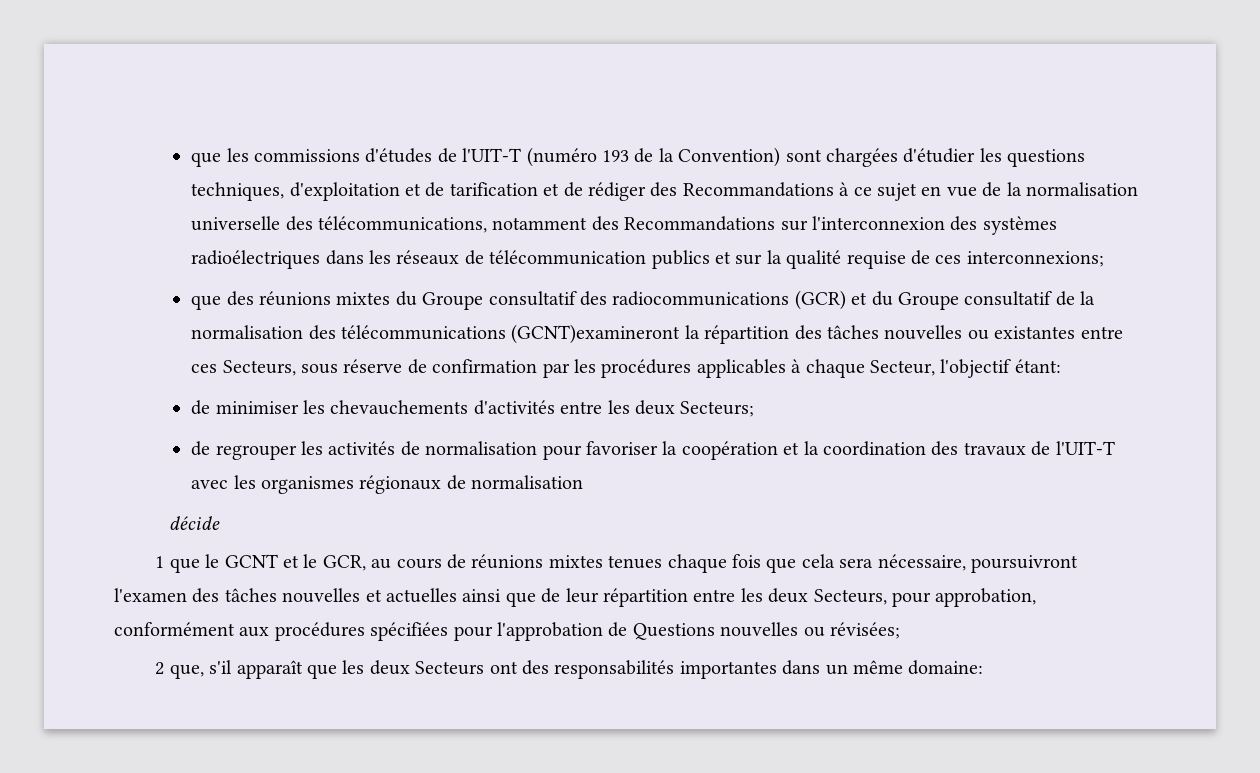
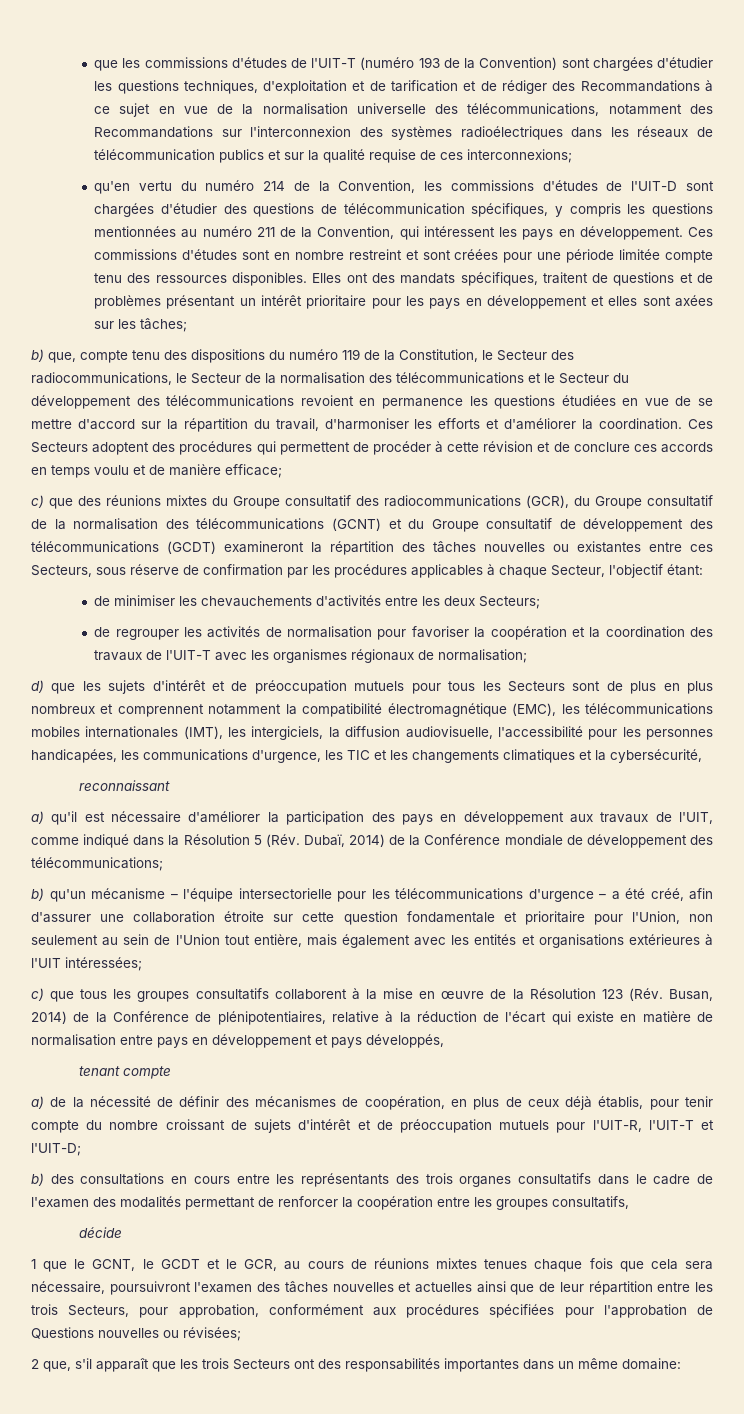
- que des réunions mixtes du Groupe consultatif des radiocommunications (GCR) et du Groupe consultatif de la normalisation des télécommunications (GCNT)examineront la répartition des tâches nouvelles ou existantes entre ces Secteurs, sous réserve de confirmation par les procédures applicables à chaque Secteur, l'objectif étant:
+ qu'en vertu du numéro 214 de la Convention, les commissions d'études de l'UIT-D sont chargées d'étudier des questions de télécommunication spécifiques, y compris les questions mentionnées au numéro 211 de la Convention, qui intéressent les pays en développement. Ces commissions d'études sont en nombre restreint et sont créées pour une période limitée compte tenu des ressources disponibles. Elles ont des mandats spécifiques, traitent de questions et de problèmes présentant un intérêt prioritaire pour les pays en développement et elles sont axées sur les tâches;
+ b) que, compte tenu des dispositions du numéro 119 de la Constitution, le Secteur des radiocommunications, le Secteur de la normalisation des télécommunications et le Secteur du développement des télécommunications revoient en permanence les questions étudiées en vue de se mettre d'accord sur la répartition du travail, d'harmoniser les efforts et d'améliorer la coordination. Ces Secteurs adoptent des procédures qui permettent de procéder à cette révision et de conclure ces accords en temps voulu et de manière efficace;
+ c) que des réunions mixtes du Groupe consultatif des radiocommunications (GCR), du Groupe consultatif de la normalisation des télécommunications (GCNT) et du Groupe consultatif de développement des télécommunications (GCDT) examineront la répartition des tâches nouvelles ou existantes entre ces Secteurs, sous réserve de confirmation par les procédures applicables à chaque Secteur, l'objectif étant:
- de regrouper les activités de normalisation pour favoriser la coopération et la coordination des travaux de l'UIT-T avec les organismes régionaux de normalisation
+ de regrouper les activités de normalisation pour favoriser la coopération et la coordination des travaux de l'UIT-T avec les organismes régionaux de normalisation;
+ d) que les sujets d'intérêt et de préoccupation mutuels pour tous les Secteurs sont de plus en plus nombreux et comprennent notamment la compatibilité électromagnétique (EMC), les télécommunications mobiles internationales (IMT), les intergiciels, la diffusion audiovisuelle, l'accessibilité pour les personnes handicapées, les communications d'urgence, les TIC et les changements climatiques et la cybersécurité,
+ reconnaissant
+ a) qu'il est nécessaire d'améliorer la participation des pays en développement aux travaux de l'UIT, comme indiqué dans la Résolution 5 (Rév. Dubaï, 2014) de la Conférence mondiale de développement des télécommunications;
+ b) qu'un mécanisme – l'équipe intersectorielle pour les télécommunications d'urgence – a été créé, afin d'assurer une collaboration étroite sur cette question fondamentale et prioritaire pour l'Union, non seulement au sein de l'Union tout entière, mais également avec les entités et organisations extérieures à l'UIT intéressées;
+ c) que tous les groupes consultatifs collaborent à la mise en œuvre de la Résolution 123 (Rév. Busan, 2014) de la Conférence de plénipotentiaires, relative à la réduction de l'écart qui existe en matière de normalisation entre pays en développement et pays développés,
+ tenant compte
+ a) de la nécessité de définir des mécanismes de coopération, en plus de ceux déjà établis, pour tenir compte du nombre croissant de sujets d'intérêt et de préoccupation mutuels pour l'UIT-R, l'UIT-T et l'UIT-D;
+ b) des consultations en cours entre les représentants des trois organes consultatifs dans le cadre de l'examen des modalités permettant de renforcer la coopération entre les groupes consultatifs,
- 1 que le GCNT et le GCR, au cours de réunions mixtes tenues chaque fois que cela sera nécessaire, poursuivront l'examen des tâches nouvelles et actuelles ainsi que de leur répartition entre les deux Secteurs, pour approbation, conformément aux procédures spécifiées pour l'approbation de Questions nouvelles ou révisées;
+ 1 que le GCNT, le GCDT et le GCR, au cours de réunions mixtes tenues chaque fois que cela sera nécessaire, poursuivront l'examen des tâches nouvelles et actuelles ainsi que de leur répartition entre les trois Secteurs, pour approbation, conformément aux procédures spécifiées pour l'approbation de Questions nouvelles ou révisées;
- 2 que, s'il apparaît que les deux Secteurs ont des responsabilités importantes dans un même domaine:
+ 2 que, s'il apparaît que les trois Secteurs ont des responsabilités importantes dans un même domaine:

